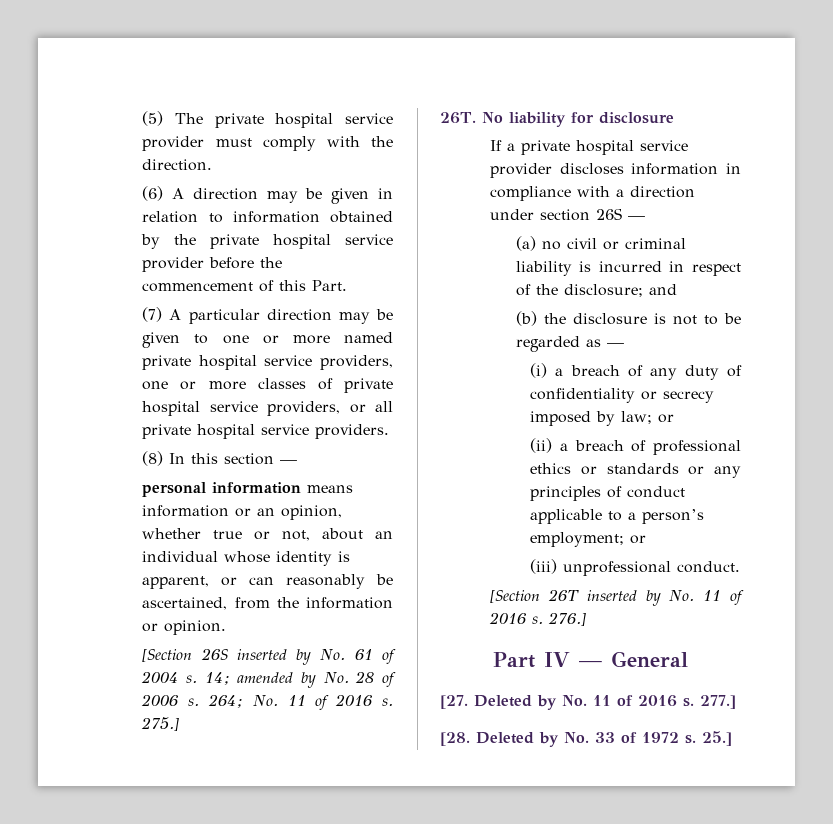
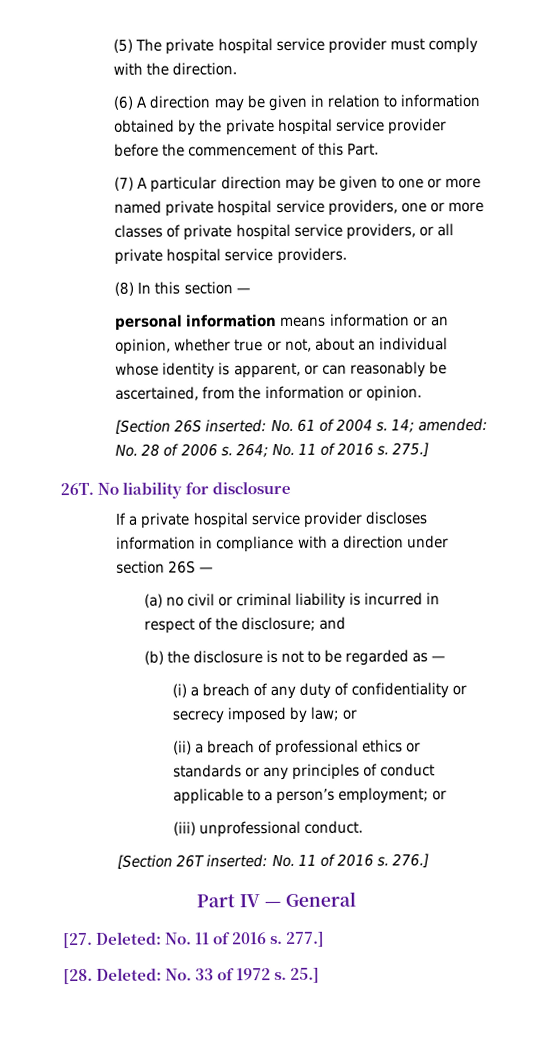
- [Section 26S inserted by No. 61 of 2004 s.
+ [Section 26S inserted: No. 61 of 2004 s.
- 14; amended by No. 28 of 2006 s.
+ 14; amended: No. 28 of 2006 s.
- [Section 26T inserted by No. 11 of 2016 s.
+ [Section 26T inserted: No. 11 of 2016 s.
- [27. Deleted by No. 11 of 2016 s.
+ [27. Deleted: No. 11 of 2016 s.
- [28. Deleted by No. 33 of 1972 s.
+ [28. Deleted: No. 33 of 1972 s.

